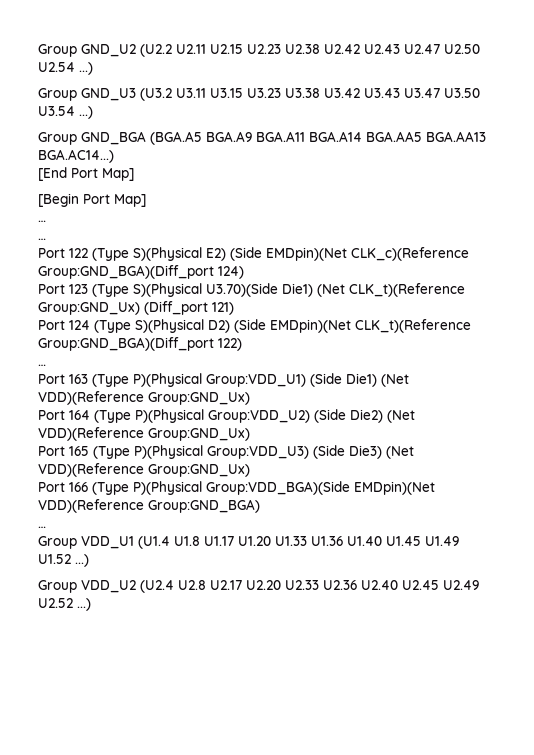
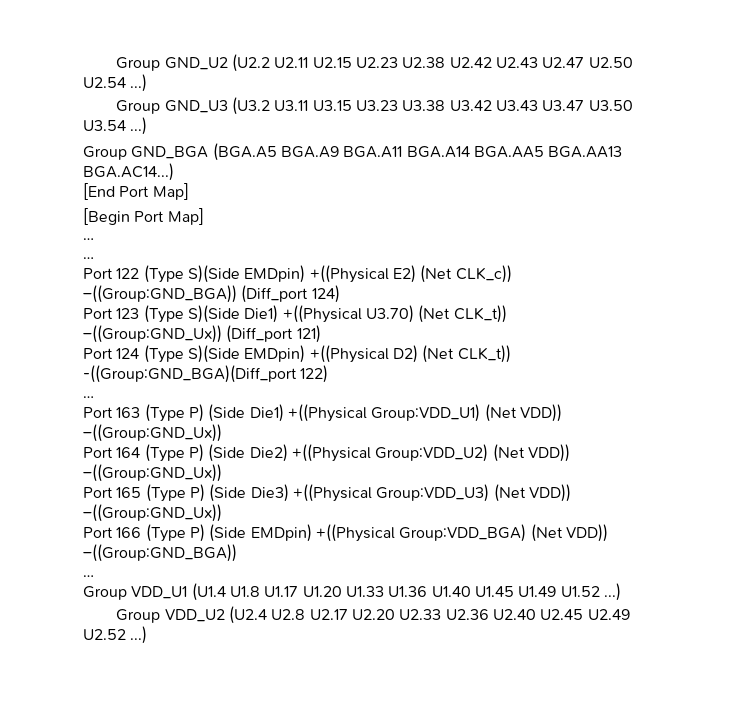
- Port 122 (Type S)(Physical E2) (Side EMDpin)(Net CLK_c)(Reference Group:GND_BGA)(Diff_port 124)
- Port 123 (Type S)(Physical U3.70)(Side Die1) (Net CLK_t)(Reference Group:GND_Ux) (Diff_port 121)
+ Port 122 (Type S)(Side EMDpin) +((Physical E2) (Net CLK_c)) –((Group:GND_BGA)) (Diff_port 124)
+ Port 123 (Type S)(Side Die1) +((Physical U3.70) (Net CLK_t)) –((Group:GND_Ux)) (Diff_port 121)
- Port 124 (Type S)(Physical D2) (Side EMDpin)(Net CLK_t)(Reference Group:GND_BGA)(Diff_port 122)
+ Port 124 (Type S)(Side EMDpin) +((Physical D2) (Net CLK_t)) -((Group:GND_BGA)(Diff_port 122)
- Port 163 (Type P)(Physical Group:VDD_U1) (Side Die1) (Net VDD)(Reference Group:GND_Ux)
- Port 164 (Type P)(Physical Group:VDD_U2) (Side Die2) (Net VDD)(Reference Group:GND_Ux)
- Port 165 (Type P)(Physical Group:VDD_U3) (Side Die3) (Net VDD)(Reference Group:GND_Ux)
- Port 166 (Type P)(Physical Group:VDD_BGA)(Side EMDpin)(Net VDD)(Reference Group:GND_BGA)
+ Port 163 (Type P) (Side Die1) +((Physical Group:VDD_U1) (Net VDD)) –((Group:GND_Ux))
+ Port 164 (Type P) (Side Die2) +((Physical Group:VDD_U2) (Net VDD)) –((Group:GND_Ux))
+ Port 165 (Type P) (Side Die3) +((Physical Group:VDD_U3) (Net VDD)) –((Group:GND_Ux))
+ Port 166 (Type P) (Side EMDpin) +((Physical Group:VDD_BGA) (Net VDD)) –((Group:GND_BGA))

